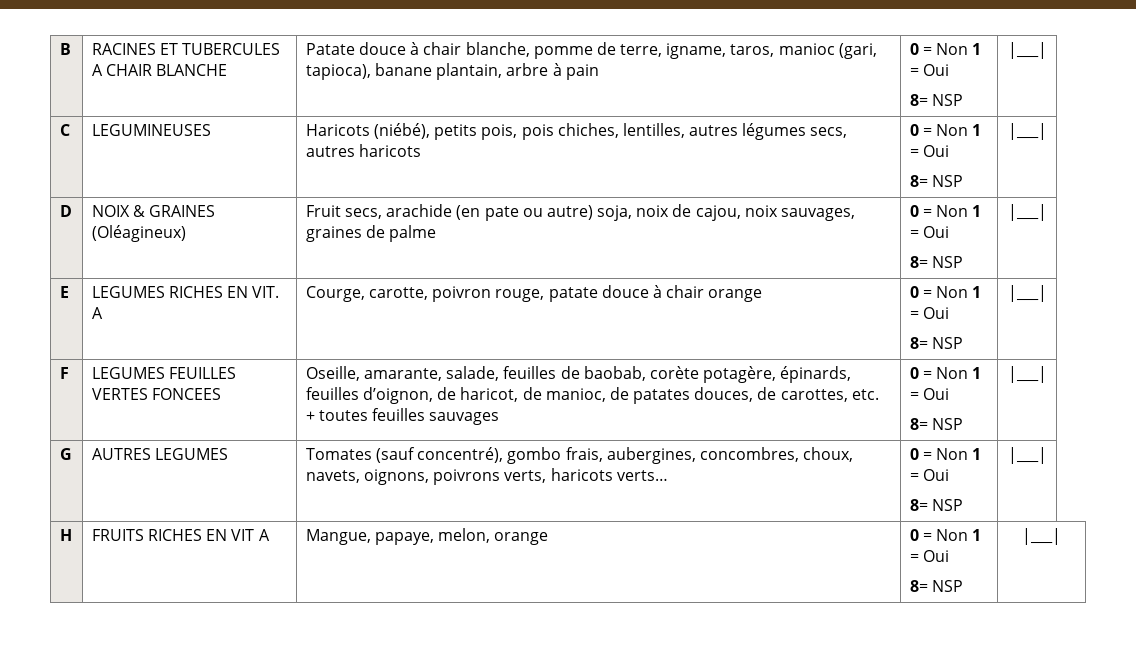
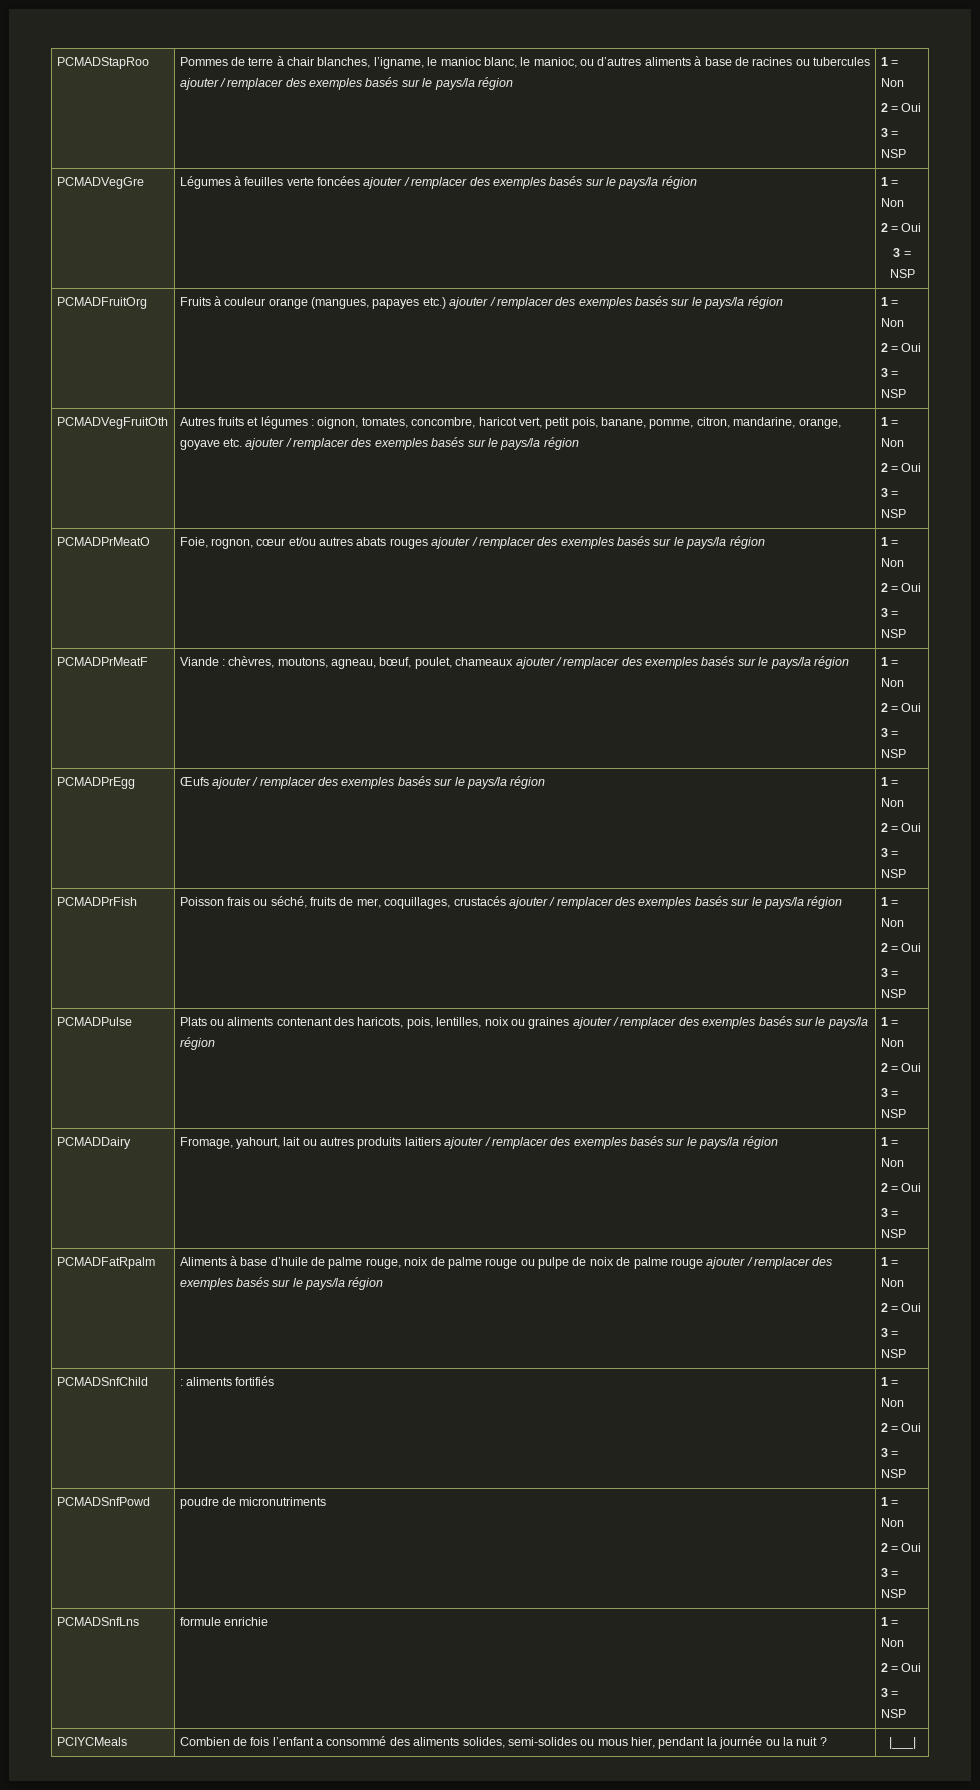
- B | RACINES ET TUBERCULES A CHAIR BLANCHE | Patate douce à chair blanche, pomme de terre, igname, taros, manioc (gari, tapioca), banane plantain, arbre à pain | 0 = Non 1 = Oui
- 8= NSP | |___|
- C | LEGUMINEUSES | Haricots (niébé), petits pois, pois chiches, lentilles, autres légumes secs, autres haricots | 0 = Non 1 = Oui
- 8= NSP | |___|
- D | NOIX & GRAINES (Oléagineux) | Fruit secs, arachide (en pate ou autre) soja, noix de cajou, noix sauvages, graines de palme | 0 = Non 1 = Oui
- 8= NSP | |___|
- E | LEGUMES RICHES EN VIT. A | Courge, carotte, poivron rouge, patate douce à chair orange | 0 = Non 1 = Oui
- 8= NSP | |___|
- F | LEGUMES FEUILLES VERTES FONCEES | Oseille, amarante, salade, feuilles de baobab, corète potagère, épinards, feuilles d’oignon, de haricot, de manioc, de patates douces, de carottes, etc. + toutes feuilles sauvages | 0 = Non 1 = Oui
- 8= NSP | |___|
- G | AUTRES LEGUMES | Tomates (sauf concentré), gombo frais, aubergines, concombres, choux, navets, oignons, poivrons verts, haricots verts… | 0 = Non 1 = Oui
- 8= NSP | |___|
- H | FRUITS RICHES EN VIT A | Mangue, papaye, melon, orange | 0 = Non 1 = Oui
- 8= NSP | |___|
+ PCMADStapRoo | Pommes de terre à chair blanches, l’igname, le manioc blanc, le manioc, ou d’autres aliments à base de racines ou tubercules ajouter / remplacer des exemples basés sur le pays/la région | 1 = Non
+ 2 = Oui
+ 3 = NSP
+ PCMADVegGre | Légumes à feuilles verte foncées ajouter / remplacer des exemples basés sur le pays/la région | 1 = Non
+ 2 = Oui
+ 3 = NSP
+ PCMADFruitOrg | Fruits à couleur orange (mangues, papayes etc.) ajouter / remplacer des exemples basés sur le pays/la région | 1 = Non
+ 2 = Oui
+ 3 = NSP
+ PCMADVegFruitOth | Autres fruits et légumes : oignon, tomates, concombre, haricot vert, petit pois, banane, pomme, citron, mandarine, orange, goyave etc. ajouter / remplacer des exemples basés sur le pays/la région | 1 = Non
+ 2 = Oui
+ 3 = NSP
+ PCMADPrMeatO | Foie, rognon, cœur et/ou autres abats rouges ajouter / remplacer des exemples basés sur le pays/la région | 1 = Non
+ 2 = Oui
+ 3 = NSP
+ PCMADPrMeatF | Viande : chèvres, moutons, agneau, bœuf, poulet, chameaux ajouter / remplacer des exemples basés sur le pays/la région | 1 = Non
+ 2 = Oui
+ 3 = NSP
+ PCMADPrEgg | Œufs ajouter / remplacer des exemples basés sur le pays/la région | 1 = Non
+ 2 = Oui
+ 3 = NSP
+ PCMADPrFish | Poisson frais ou séché, fruits de mer, coquillages, crustacés ajouter / remplacer des exemples basés sur le pays/la région | 1 = Non
+ 2 = Oui
+ 3 = NSP
+ PCMADPulse | Plats ou aliments contenant des haricots, pois, lentilles, noix ou graines ajouter / remplacer des exemples basés sur le pays/la région | 1 = Non
+ 2 = Oui
+ 3 = NSP
+ PCMADDairy | Fromage, yahourt, lait ou autres produits laitiers ajouter / remplacer des exemples basés sur le pays/la région | 1 = Non
+ 2 = Oui
+ 3 = NSP
+ PCMADFatRpalm | Aliments à base d’huile de palme rouge, noix de palme rouge ou pulpe de noix de palme rouge ajouter / remplacer des exemples basés sur le pays/la région | 1 = Non
+ 2 = Oui
+ 3 = NSP
+ PCMADSnfChild | : aliments fortifiés | 1 = Non
+ 2 = Oui
+ 3 = NSP
+ PCMADSnfPowd | poudre de micronutriments | 1 = Non
+ 2 = Oui
+ 3 = NSP
+ PCMADSnfLns | formule enrichie | 1 = Non
+ 2 = Oui
+ 3 = NSP
+ PCIYCMeals | Combien de fois l’enfant a consommé des aliments solides, semi-solides ou mous hier, pendant la journée ou la nuit ? | |___|

